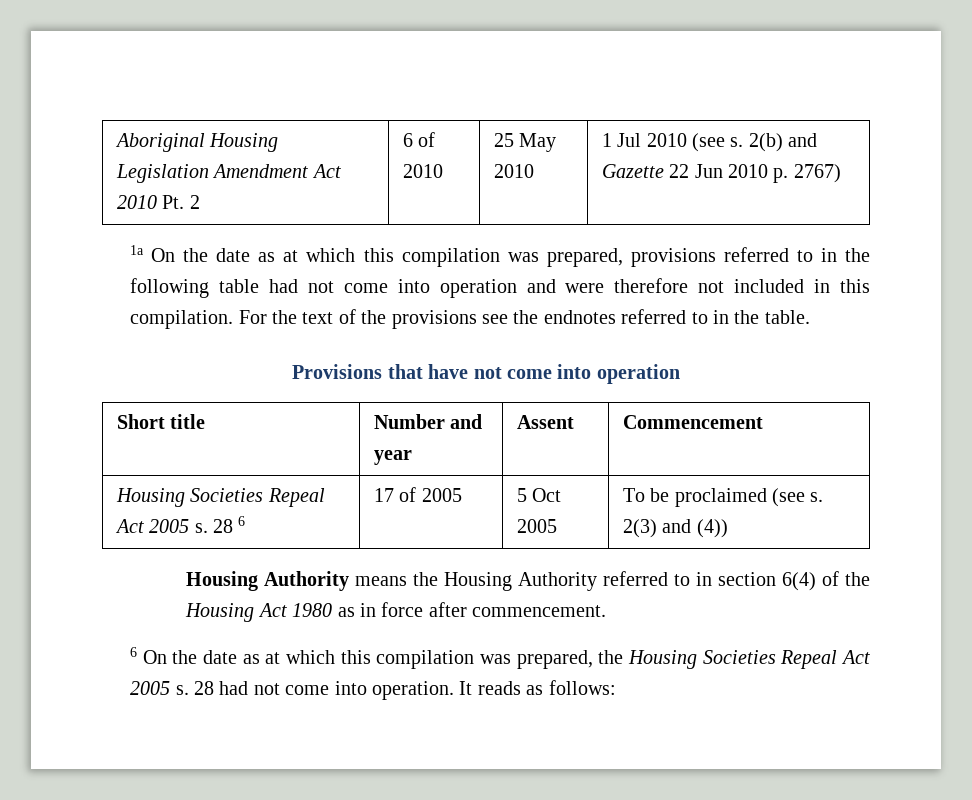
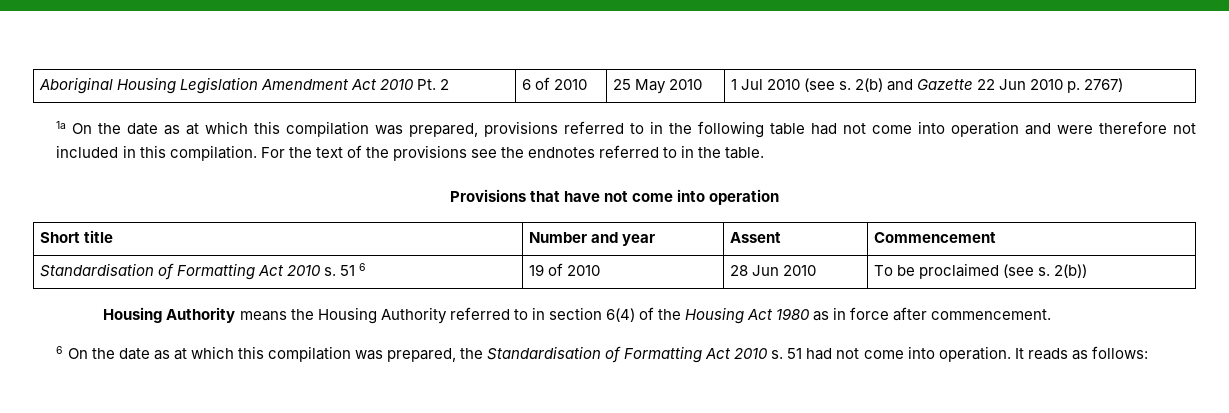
- Housing Societies Repeal Act 2005 s. 28 6 | 17 of 2005 | 5 Oct 2005 | To be proclaimed (see s. 2(3) and (4))
+ Standardisation of Formatting Act 2010 s. 51 6 | 19 of 2010 | 28 Jun 2010 | To be proclaimed (see s. 2(b))
- 6 On the date as at which this compilation was prepared, the Housing Societies Repeal Act 2005 s. 28 had not come into operation.
+ 6 On the date as at which this compilation was prepared, the Standardisation of Formatting Act 2010 s. 51 had not come into operation.

